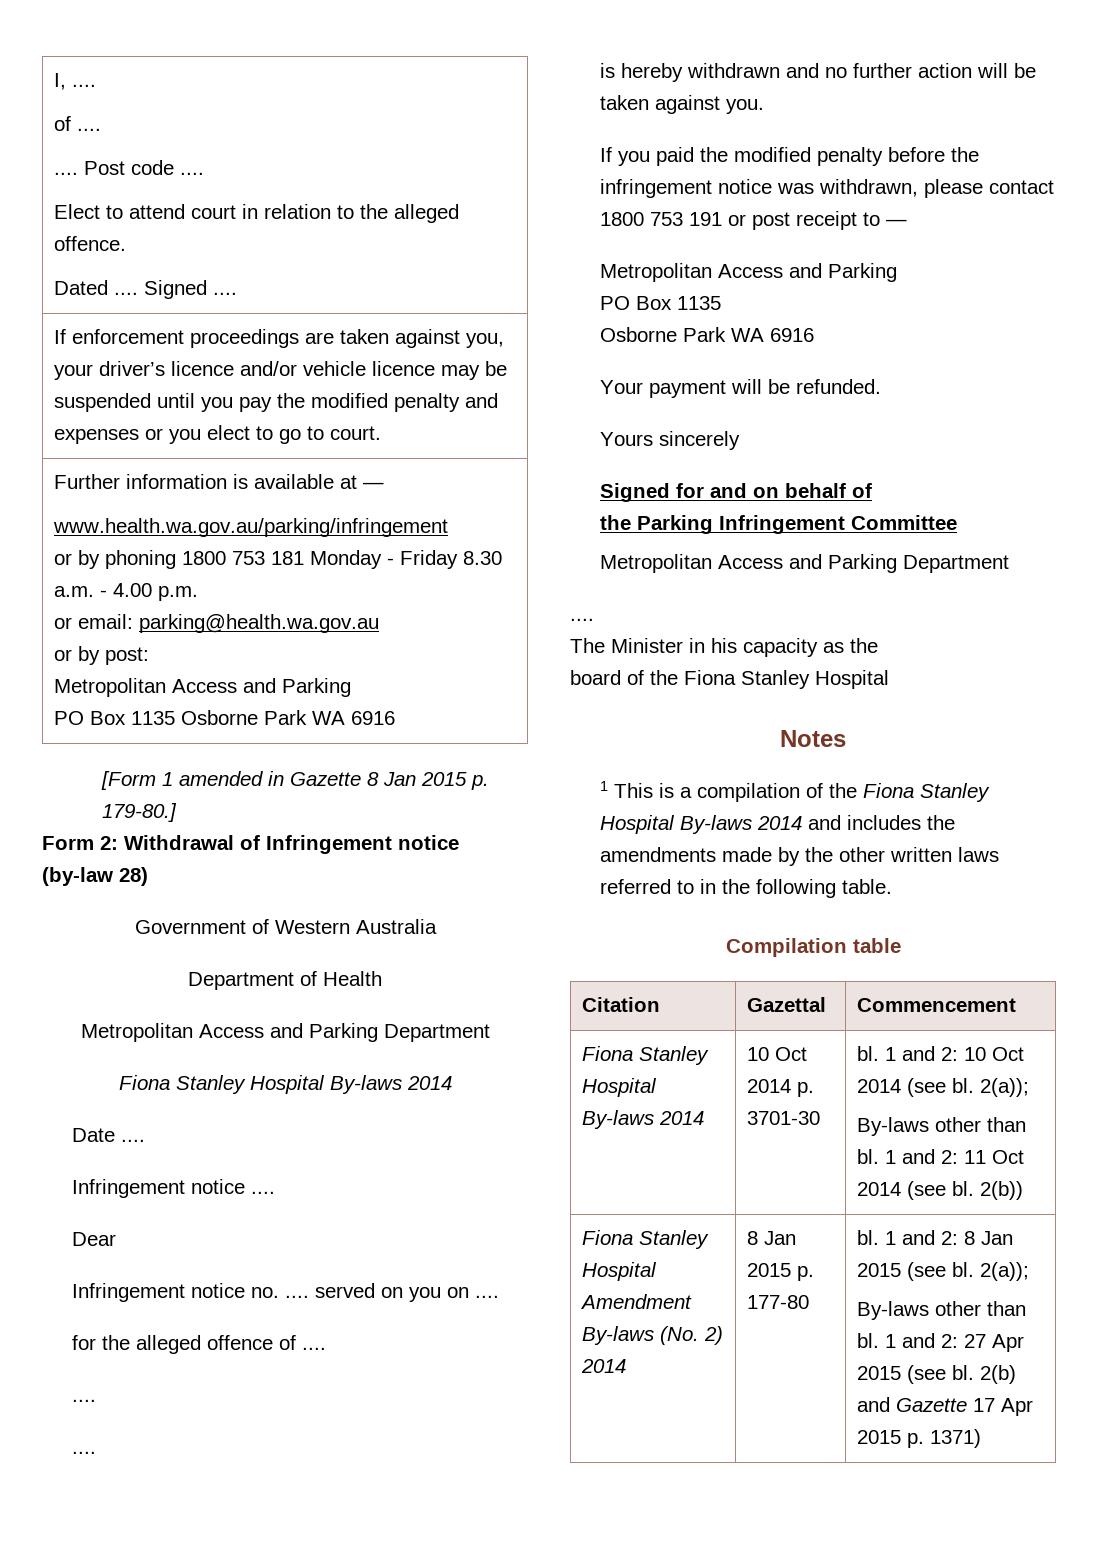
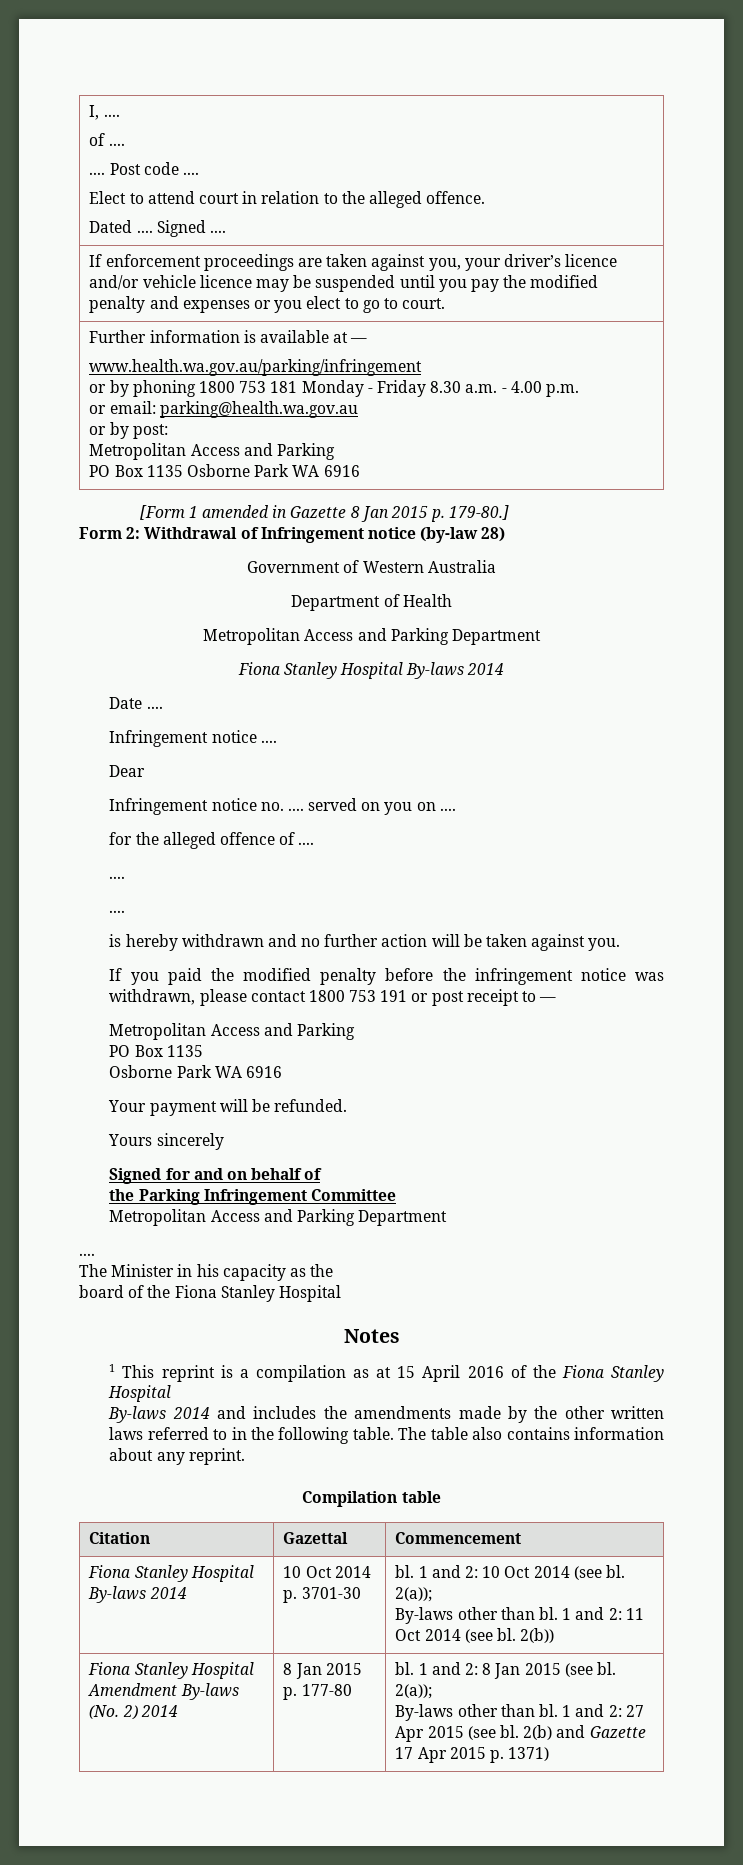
- 1 This is a compilation of the Fiona Stanley Hospital By-laws 2014 and includes the amendments made by the other written laws referred to in the following table.
+ 1 This reprint is a compilation as at 15 April 2016 of the Fiona Stanley Hospital
+ By-laws 2014 and includes the amendments made by the other written laws referred to in the following table. The table also contains information about any reprint.

